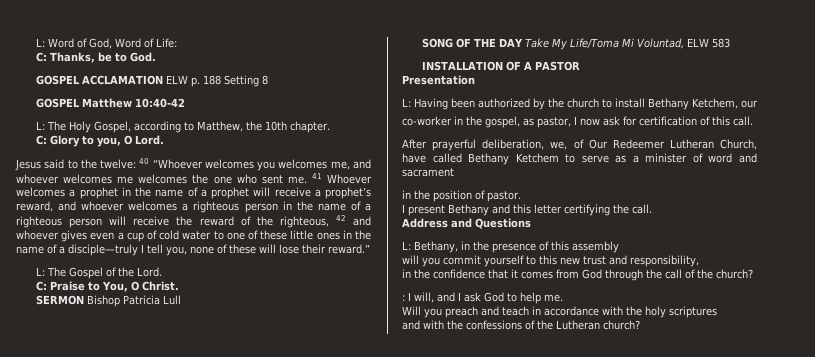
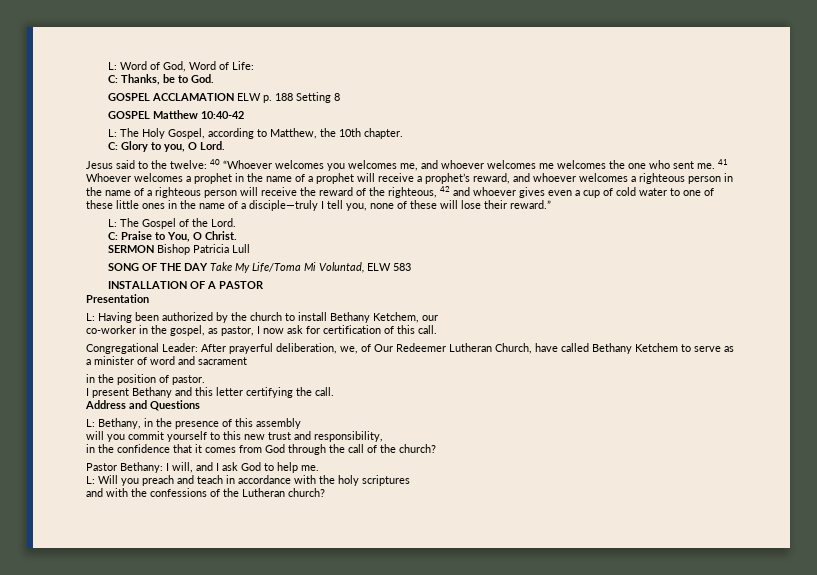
- After prayerful deliberation, we, of Our Redeemer Lutheran Church, have called Bethany Ketchem to serve as a minister of word and sacrament
+ Congregational Leader: After prayerful deliberation, we, of Our Redeemer Lutheran Church, have called Bethany Ketchem to serve as a minister of word and sacrament
- : I will, and I ask God to help me.
+ Pastor Bethany: I will, and I ask God to help me.
- Will you preach and teach in accordance with the holy scriptures
+ L: Will you preach and teach in accordance with the holy scriptures

